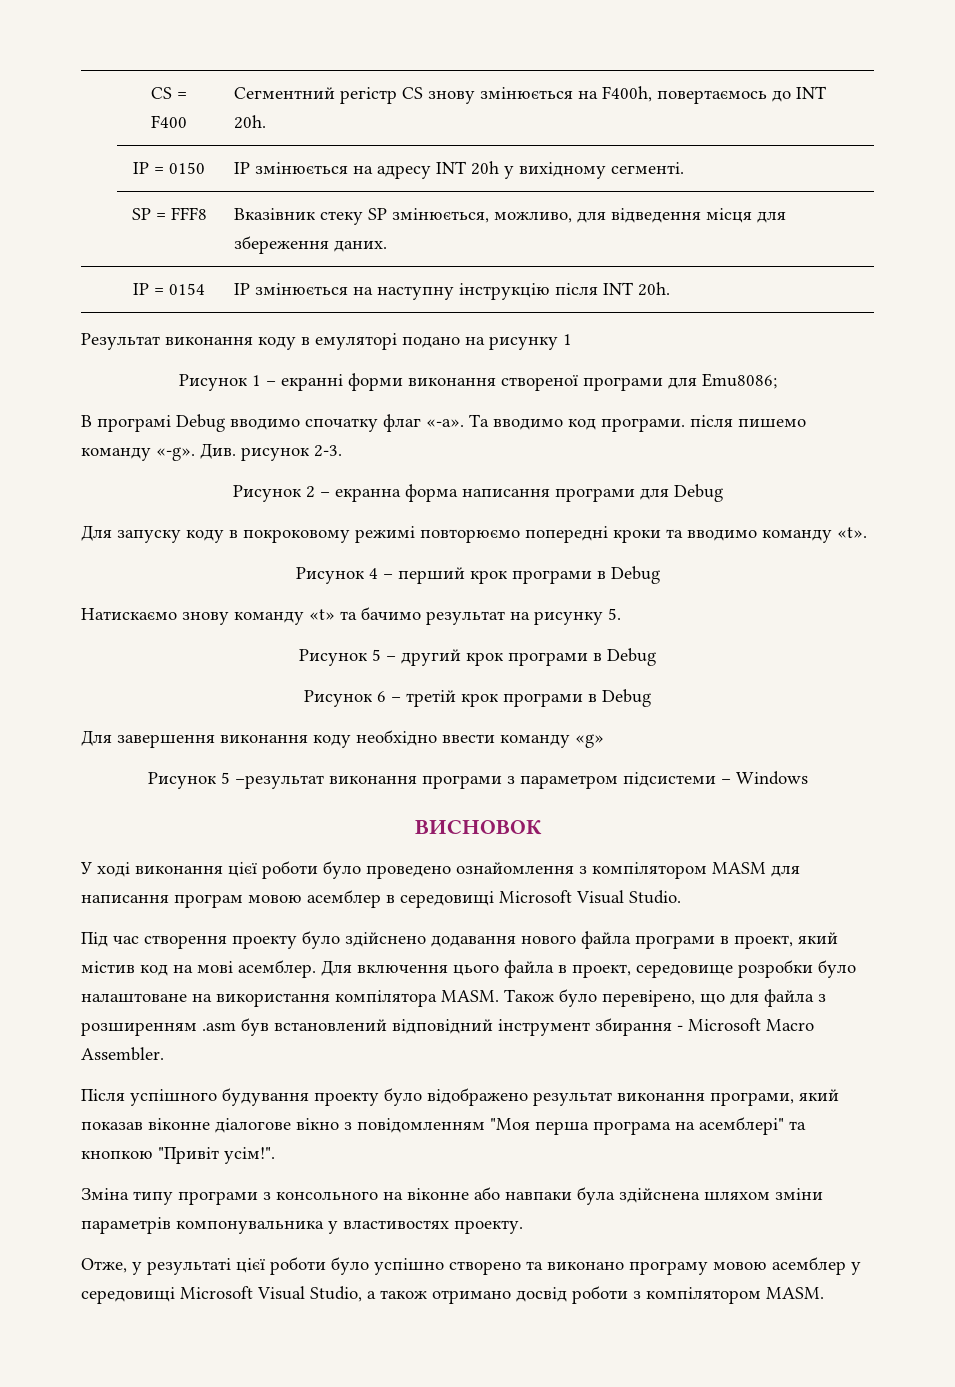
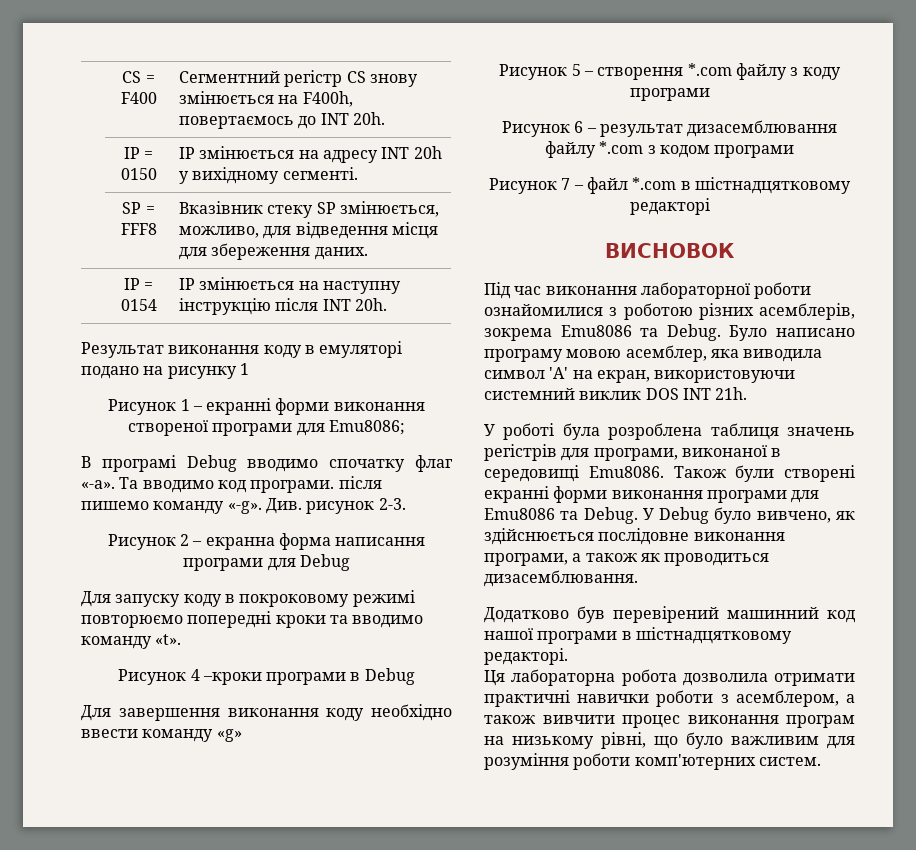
- Рисунок 4 – перший крок програми в Debug
- Натискаємо знову команду «t» та бачимо результат на рисунку 5.
- Рисунок 5 – другий крок програми в Debug
- Рисунок 6 – третій крок програми в Debug
+ Рисунок 4 –кроки програми в Debug
- Рисунок 5 –результат виконання програми з параметром підсистеми – Windows
+ Рисунок 5 – створення *.com файлу з коду програми
+ Рисунок 6 – результат дизасемблювання файлу *.com з кодом програми
+ Рисунок 7 – файл *.com в шістнадцятковому редакторі
  ВИСНОВОК
- У ході виконання цієї роботи було проведено ознайомлення з компілятором MASM для написання програм мовою асемблер в середовищі Microsoft Visual Studio.
- Під час створення проекту було здійснено додавання нового файла програми в проект, який містив код на мові асемблер. Для включення цього файла в проект, середовище розробки було налаштоване на використання компілятора MASM. Також було перевірено, що для файла з розширенням .asm був встановлений відповідний інструмент збирання - Microsoft Macro Assembler.
- Після успішного будування проекту було відображено результат виконання програми, який показав віконне діалогове вікно з повідомленням "Моя перша програма на асемблері" та кнопкою "Привіт усім!".
- Зміна типу програми з консольного на віконне або навпаки була здійснена шляхом зміни параметрів компонувальника у властивостях проекту.
- Отже, у результаті цієї роботи було успішно створено та виконано програму мовою асемблер у середовищі Microsoft Visual Studio, а також отримано досвід роботи з компілятором MASM.
+ Під час виконання лабораторної роботи ознайомилися з роботою різних асемблерів, зокрема Emu8086 та Debug. Було написано програму мовою асемблер, яка виводила символ 'A' на екран, використовуючи системний виклик DOS INT 21h.
+ У роботі була розроблена таблиця значень регістрів для програми, виконаної в середовищі Emu8086. Також були створені екранні форми виконання програми для Emu8086 та Debug. У Debug було вивчено, як здійснюється послідовне виконання програми, а також як проводиться дизасемблювання.
+ Додатково був перевірений машинний код нашої програми в шістнадцятковому редакторі.
+ Ця лабораторна робота дозволила отримати практичні навички роботи з асемблером, а також вивчити процес виконання програм на низькому рівні, що було важливим для розуміння роботи комп'ютерних систем.

